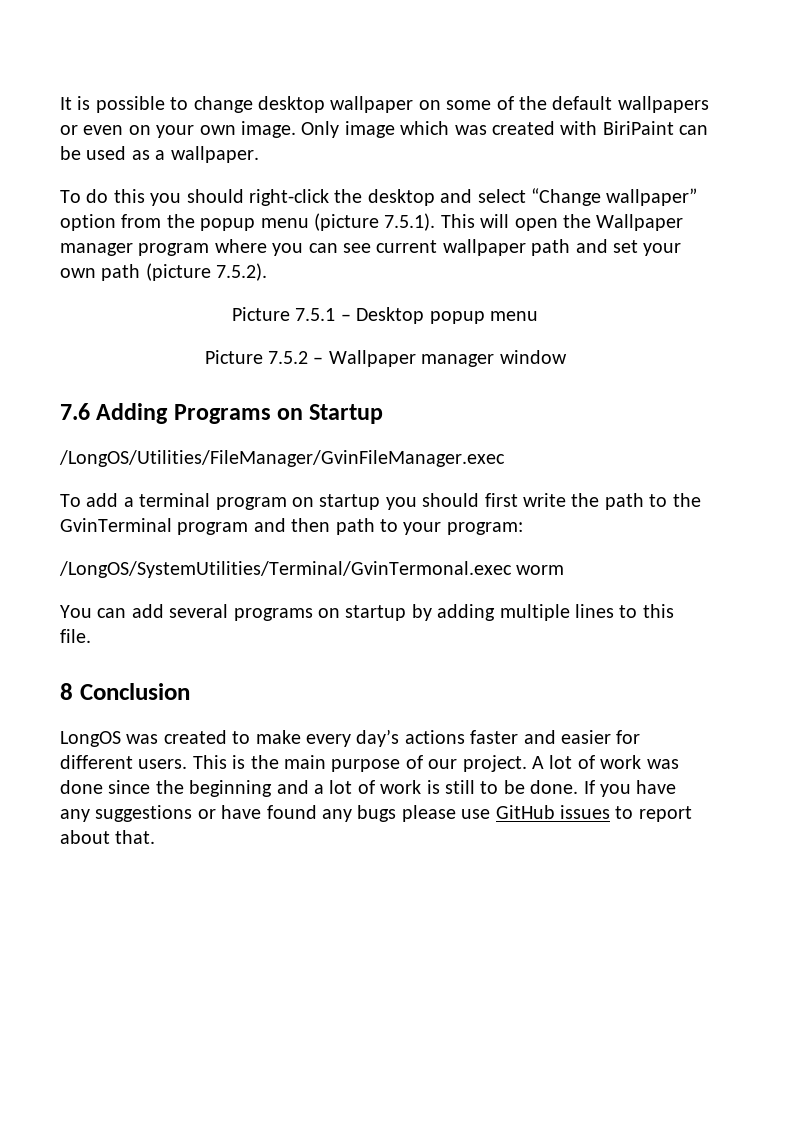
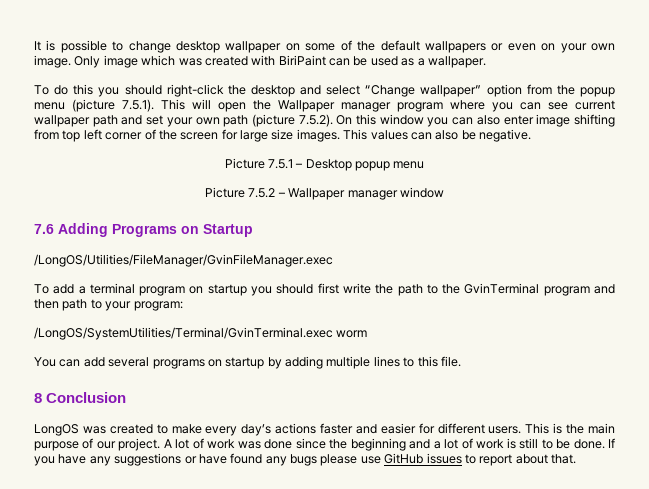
- To do this you should right-click the desktop and select “Change wallpaper” option from the popup menu (picture 7.5.1). This will open the Wallpaper manager program where you can see current wallpaper path and set your own path (picture 7.5.2).
+ To do this you should right-click the desktop and select “Change wallpaper” option from the popup menu (picture 7.5.1). This will open the Wallpaper manager program where you can see current wallpaper path and set your own path (picture 7.5.2). On this window you can also enter image shifting from top left corner of the screen for large size images. This values can also be negative.
- /LongOS/SystemUtilities/Terminal/GvinTermonal.exec worm
+ /LongOS/SystemUtilities/Terminal/GvinTerminal.exec worm

